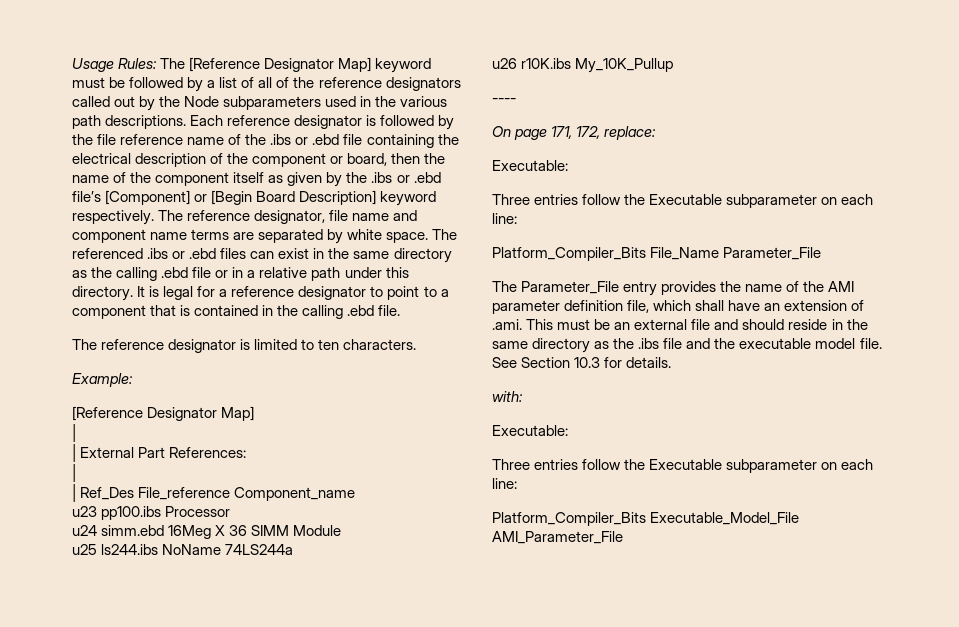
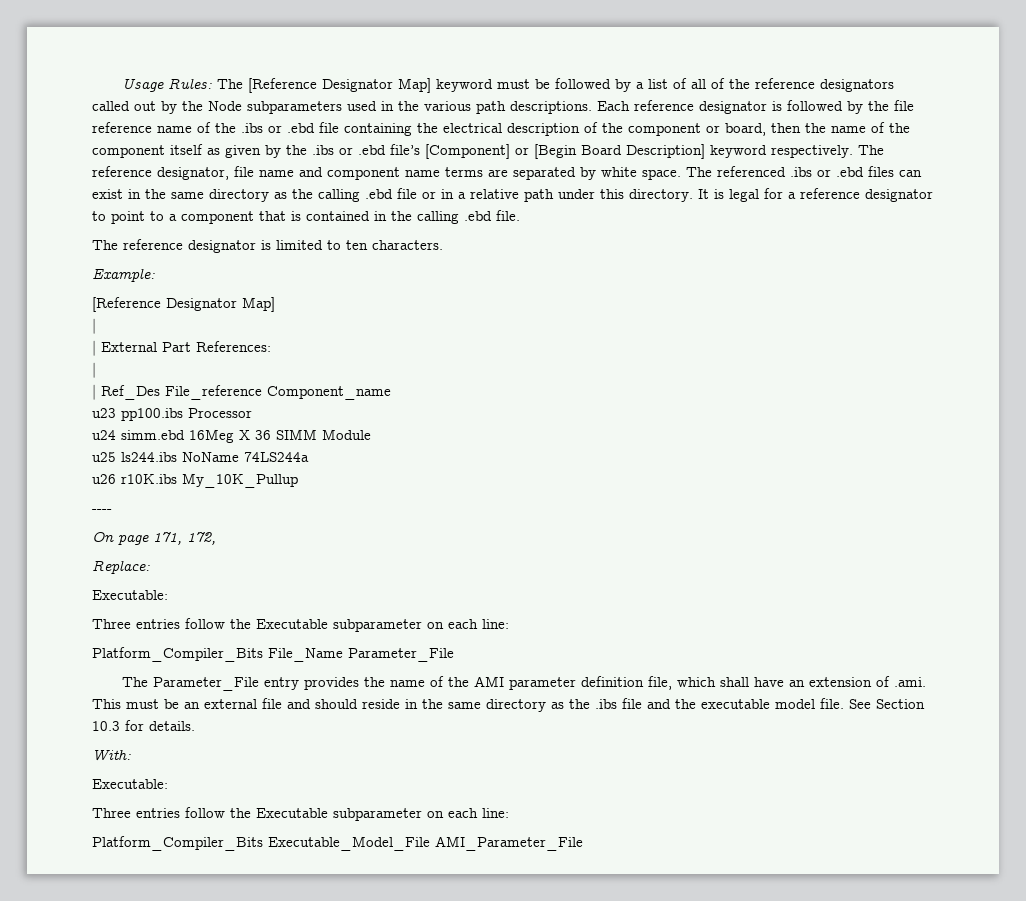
- On page 171, 172, replace:
+ On page 171, 172,
+ Replace:
- with:
+ With:

